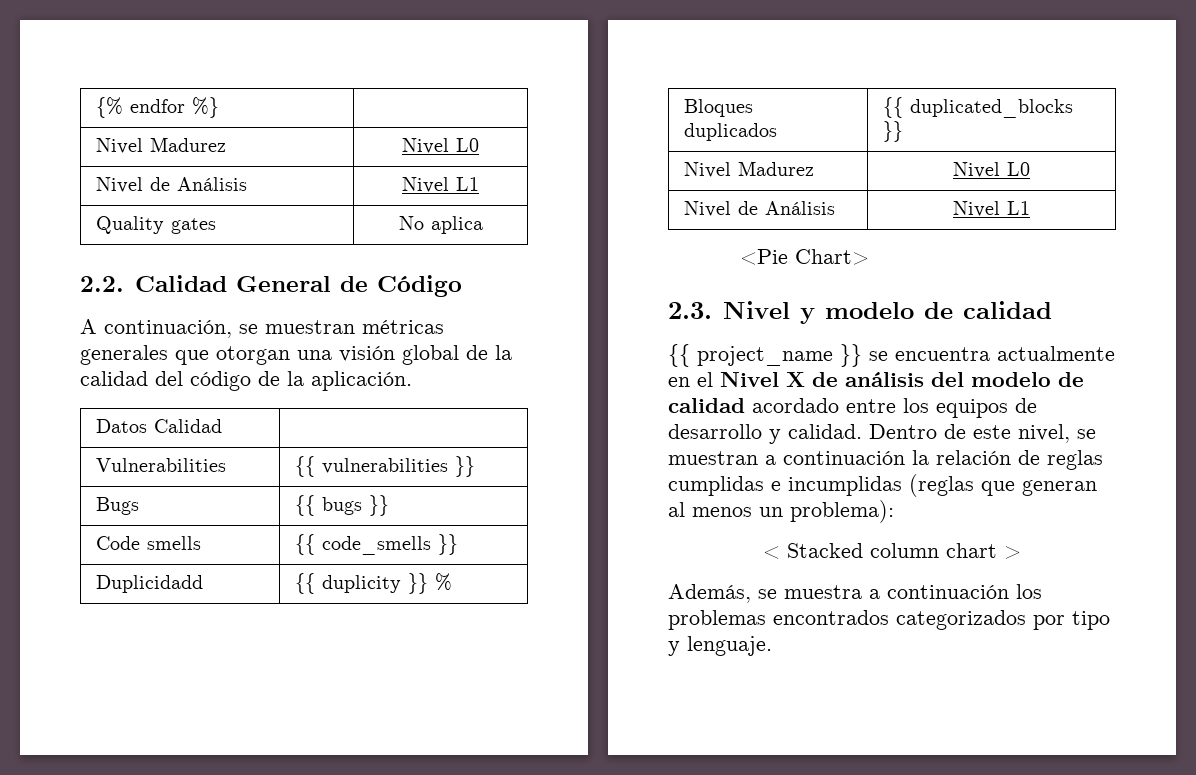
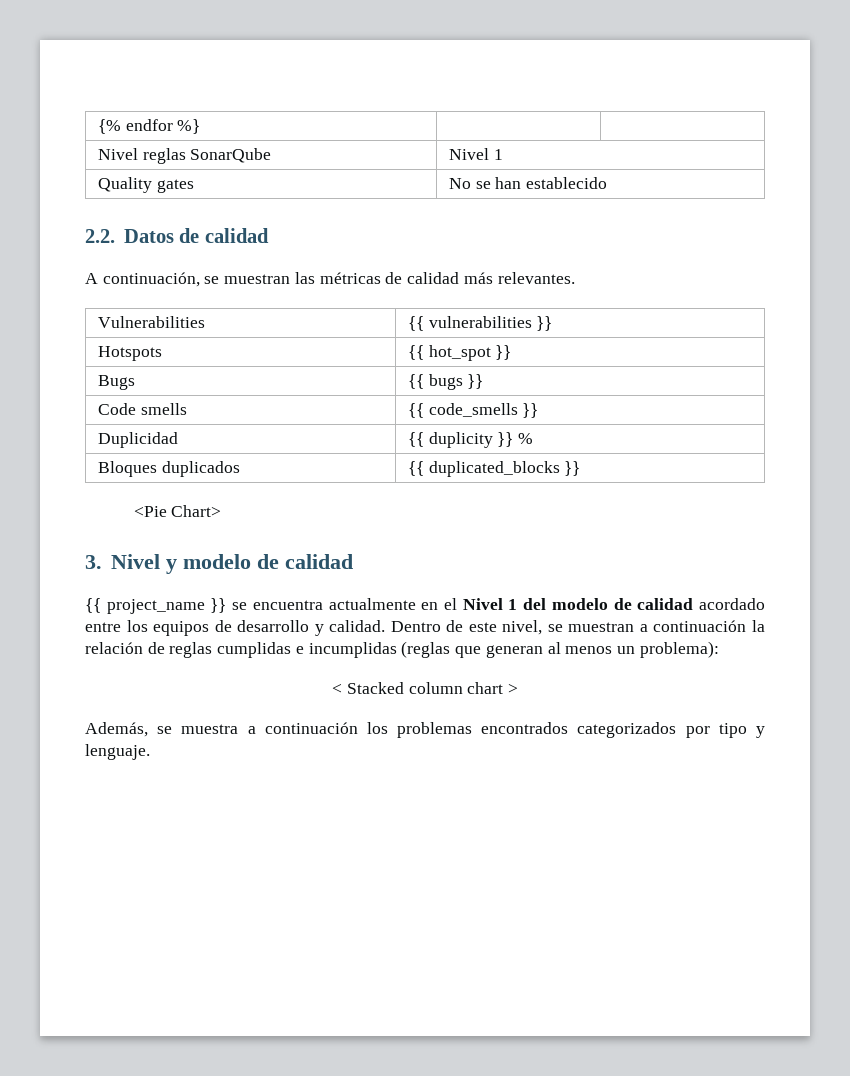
- {% endfor %} |
- Nivel Madurez | Nivel L0
- Nivel de Análisis | Nivel L1
- Quality gates | No aplica
- 2.2. Calidad General de Código
- A continuación, se muestran métricas generales que otorgan una visión global de la calidad del código de la aplicación.
- Datos Calidad |
+ {% endfor %} | |
+ Nivel reglas SonarQube | Nivel 1
+ Quality gates | No se han establecido
+ 2.2. Datos de calidad
+ A continuación, se muestran las métricas de calidad más relevantes.
+ Hotspots | {{ hot_spot }}
- Duplicidadd | {{ duplicity }} %
+ Duplicidad | {{ duplicity }} %
  Bloques duplicados | {{ duplicated_blocks }}
- Nivel Madurez | Nivel L0
- Nivel de Análisis | Nivel L1
- 2.3. Nivel y modelo de calidad
+ 3. Nivel y modelo de calidad
- {{ project_name }} se encuentra actualmente en el Nivel X de análisis del modelo de calidad acordado entre los equipos de desarrollo y calidad.
+ {{ project_name }} se encuentra actualmente en el Nivel 1 del modelo de calidad acordado entre los equipos de desarrollo y calidad.

